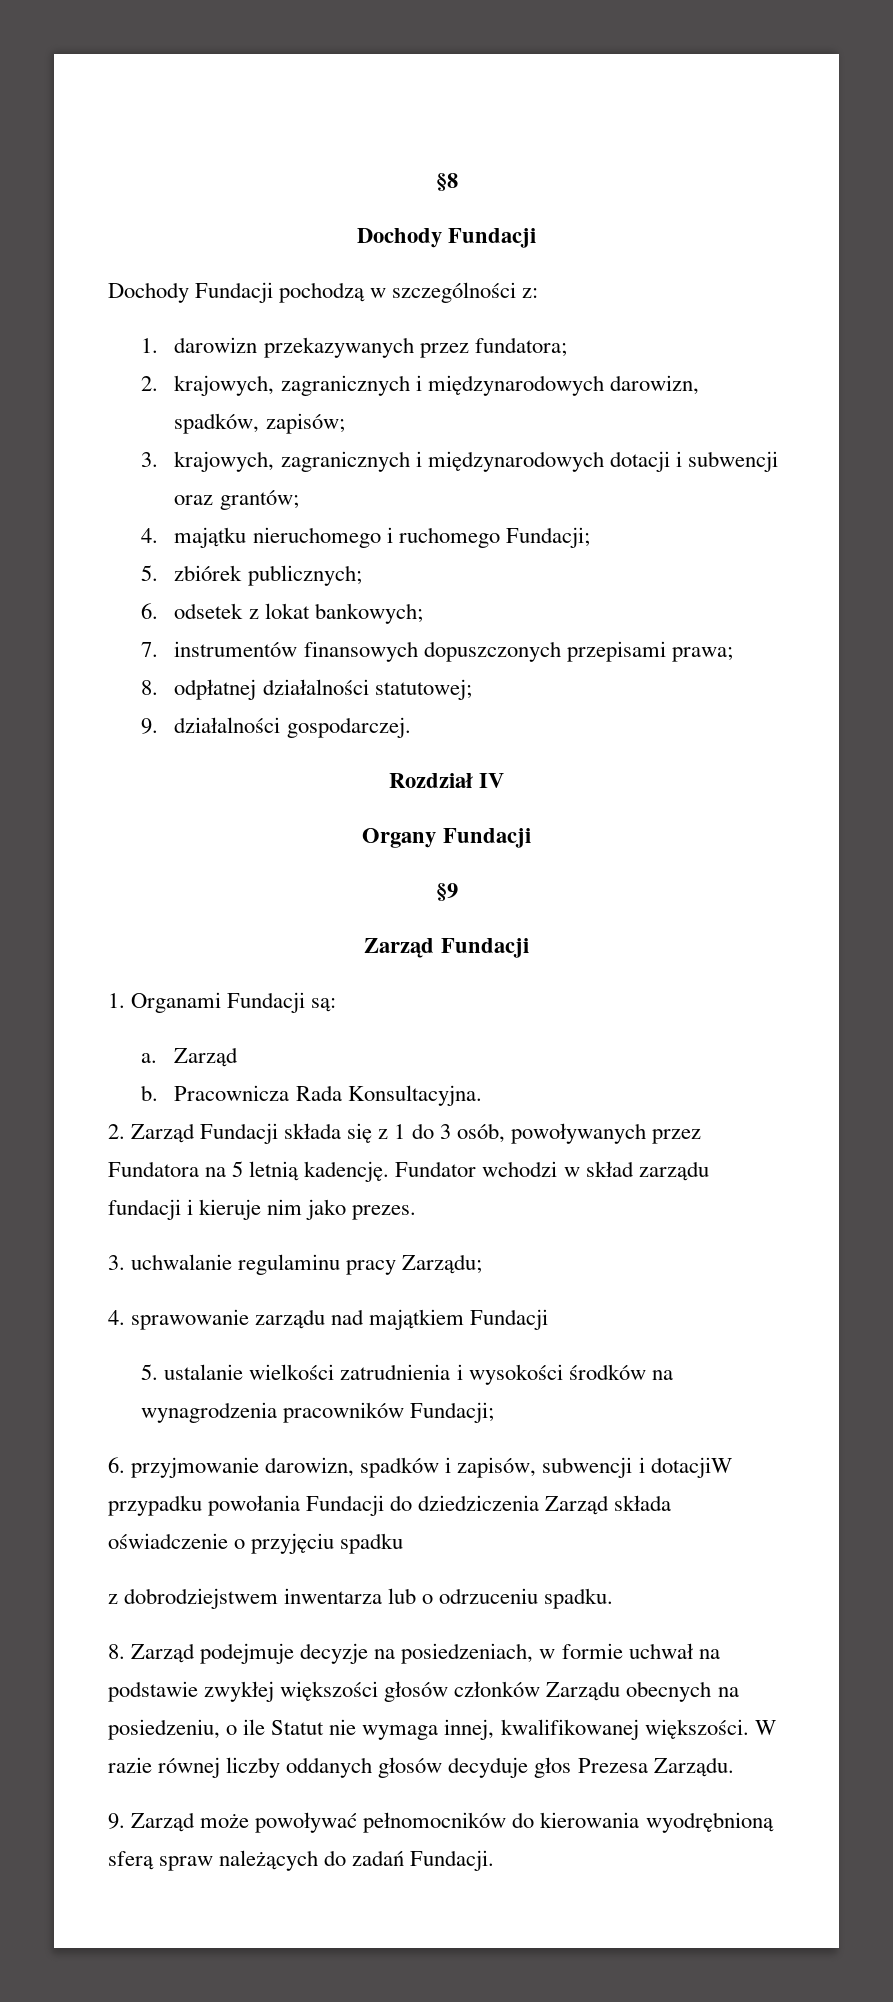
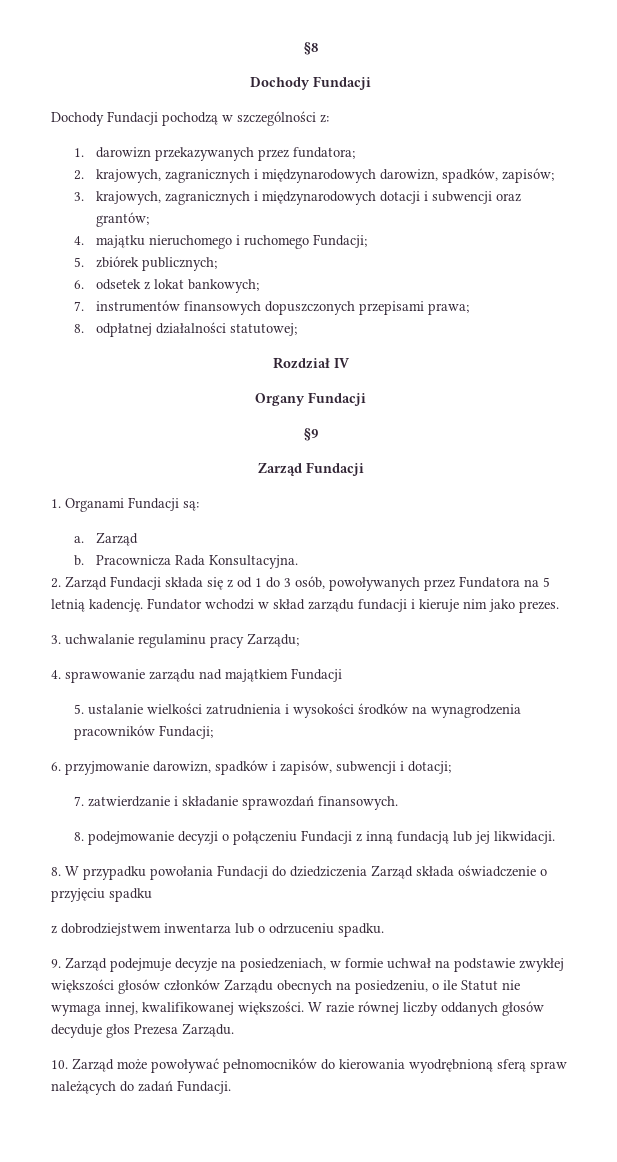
- 9. działalności gospodarczej.
- 2. Zarząd Fundacji składa się z 1 do 3 osób, powoływanych przez Fundatora na 5 letnią kadencję.
+ 2. Zarząd Fundacji składa się z od 1 do 3 osób, powoływanych przez Fundatora na 5 letnią kadencję.
- 6. przyjmowanie darowizn, spadków i zapisów, subwencji i dotacjiW przypadku powołania Fundacji do dziedziczenia Zarząd składa oświadczenie o przyjęciu spadku
+ 6. przyjmowanie darowizn, spadków i zapisów, subwencji i dotacji;
+ 7. zatwierdzanie i składanie sprawozdań finansowych.
+ 8. podejmowanie decyzji o połączeniu Fundacji z inną fundacją lub jej likwidacji.
+ 8. W przypadku powołania Fundacji do dziedziczenia Zarząd składa oświadczenie o przyjęciu spadku
- 8. Zarząd podejmuje decyzje na posiedzeniach, w formie uchwał na podstawie zwykłej większości głosów członków Zarządu obecnych na posiedzeniu, o ile Statut nie wymaga innej, kwalifikowanej większości.
+ 9. Zarząd podejmuje decyzje na posiedzeniach, w formie uchwał na podstawie zwykłej większości głosów członków Zarządu obecnych na posiedzeniu, o ile Statut nie wymaga innej, kwalifikowanej większości.
- 9. Zarząd może powoływać pełnomocników do kierowania wyodrębnioną sferą spraw należących do zadań Fundacji.
+ 10. Zarząd może powoływać pełnomocników do kierowania wyodrębnioną sferą spraw należących do zadań Fundacji.

